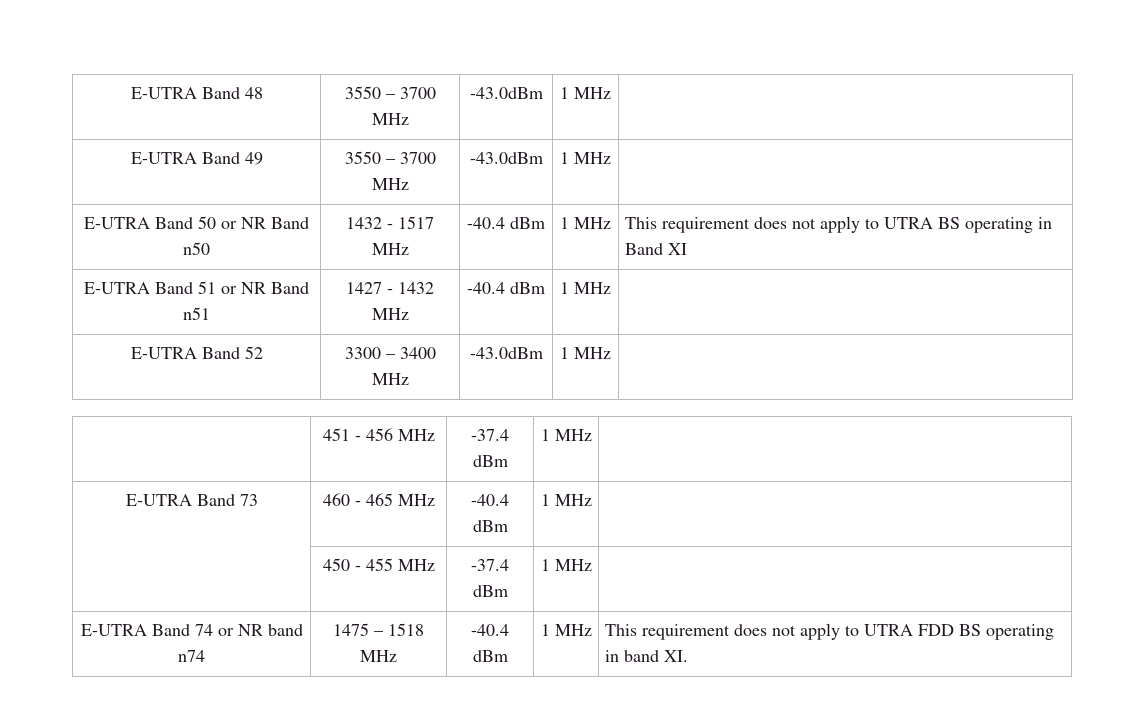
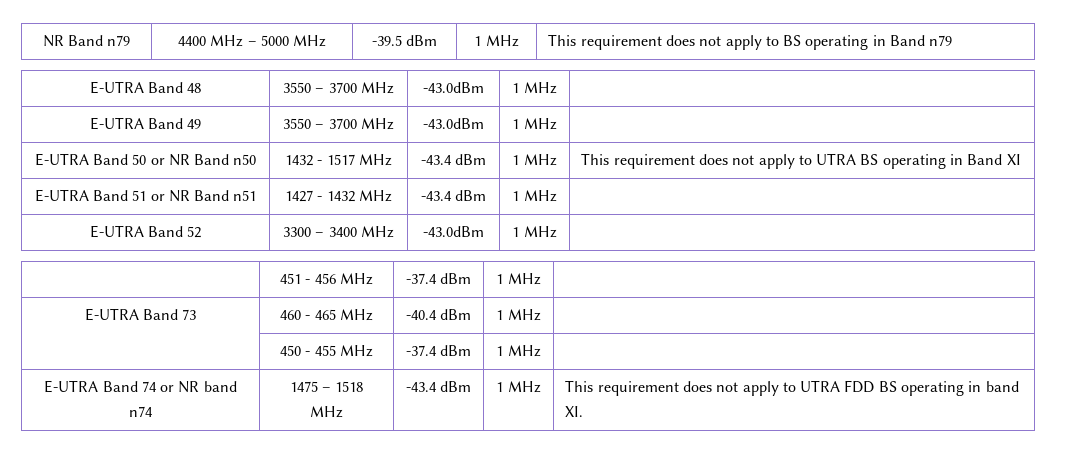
+ NR Band n79 | 4400 MHz – 5000 MHz | -39.5 dBm | 1 MHz | This requirement does not apply to BS operating in Band n79
- E-UTRA Band 50 or NR Band n50 | 1432 - 1517 MHz | -40.4 dBm | 1 MHz | This requirement does not apply to UTRA BS operating in Band XI
+ E-UTRA Band 50 or NR Band n50 | 1432 - 1517 MHz | -43.4 dBm | 1 MHz | This requirement does not apply to UTRA BS operating in Band XI
- E-UTRA Band 51 or NR Band n51 | 1427 - 1432 MHz | -40.4 dBm | 1 MHz |
+ E-UTRA Band 51 or NR Band n51 | 1427 - 1432 MHz | -43.4 dBm | 1 MHz |
- E-UTRA Band 74 or NR band n74 | 1475 – 1518 MHz | -40.4 dBm | 1 MHz | This requirement does not apply to UTRA FDD BS operating in band XI.
+ E-UTRA Band 74 or NR band n74 | 1475 – 1518 MHz | -43.4 dBm | 1 MHz | This requirement does not apply to UTRA FDD BS operating in band XI.

